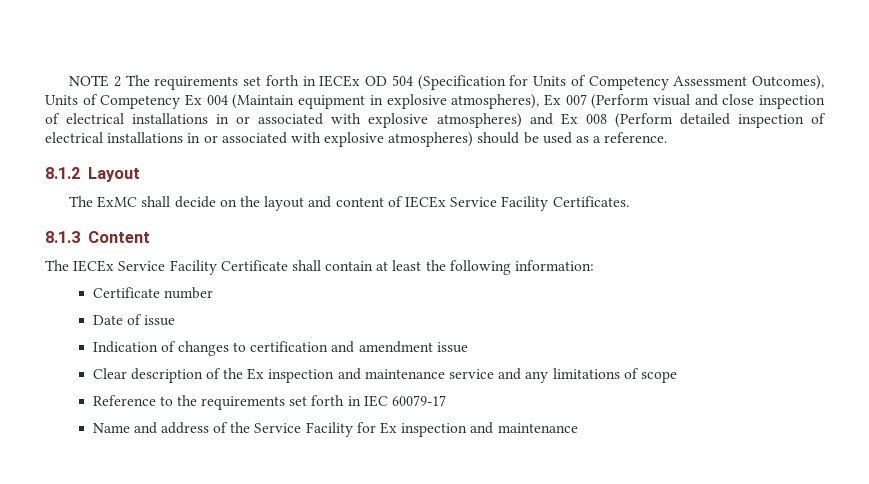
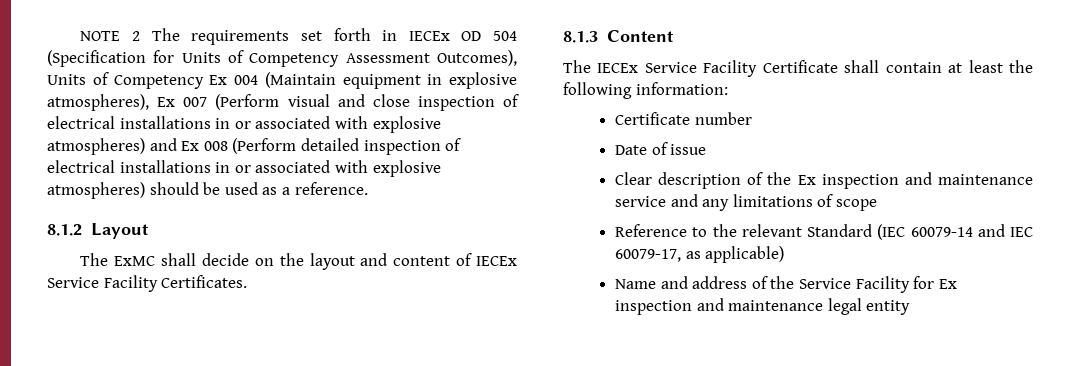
- Indication of changes to certification and amendment issue
- Reference to the requirements set forth in IEC 60079-17
+ Reference to the relevant Standard (IEC 60079-14 and IEC 60079-17, as applicable)
- Name and address of the Service Facility for Ex inspection and maintenance
+ Name and address of the Service Facility for Ex inspection and maintenance legal entity

